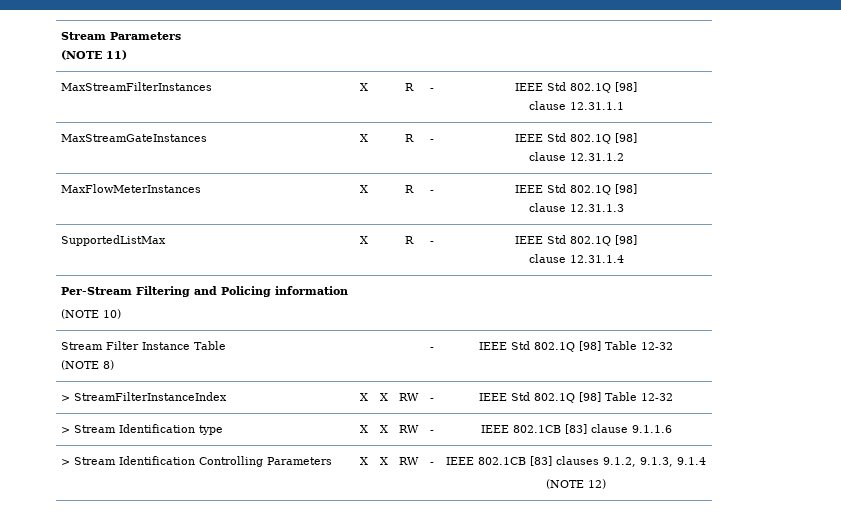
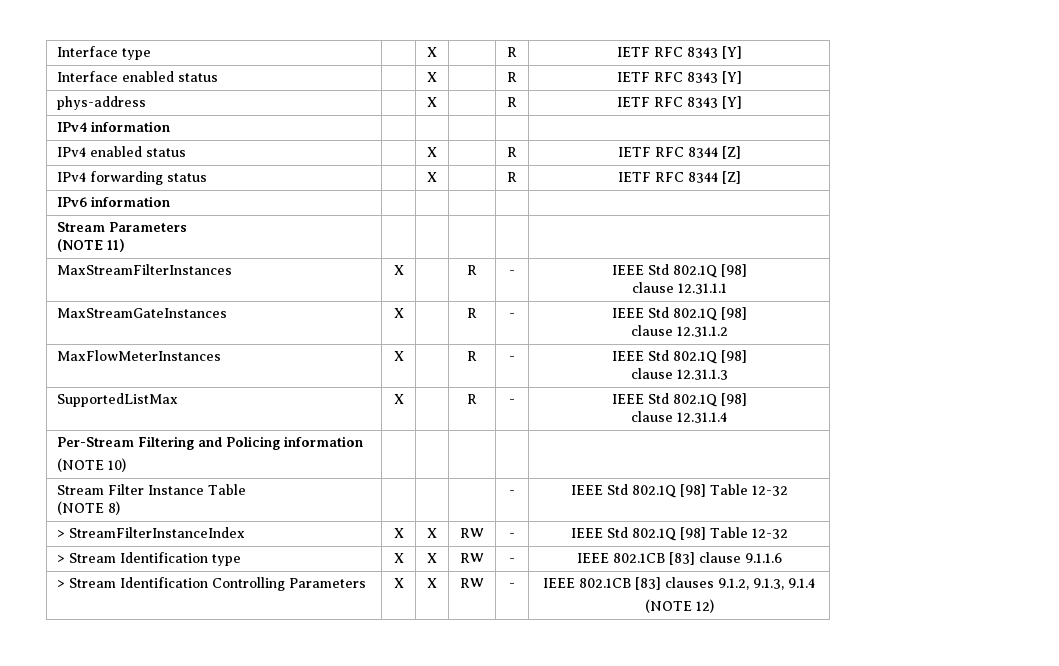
+ Interface type | | X | | R | IETF RFC 8343 [Y]
+ Interface enabled status | | X | | R | IETF RFC 8343 [Y]
+ phys-address | | X | | R | IETF RFC 8343 [Y]
+ IPv4 information | | | | |
+ IPv4 enabled status | | X | | R | IETF RFC 8344 [Z]
+ IPv4 forwarding status | | X | | R | IETF RFC 8344 [Z]
+ IPv6 information | | | | |

